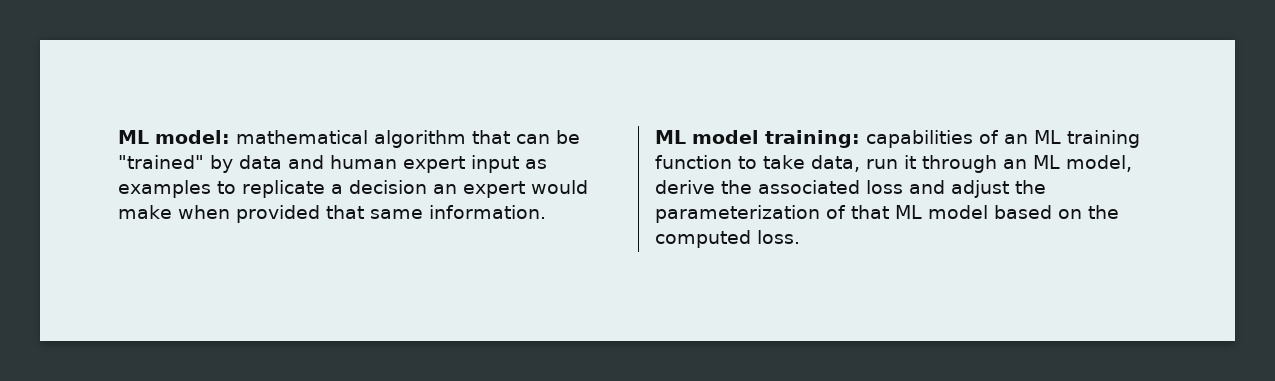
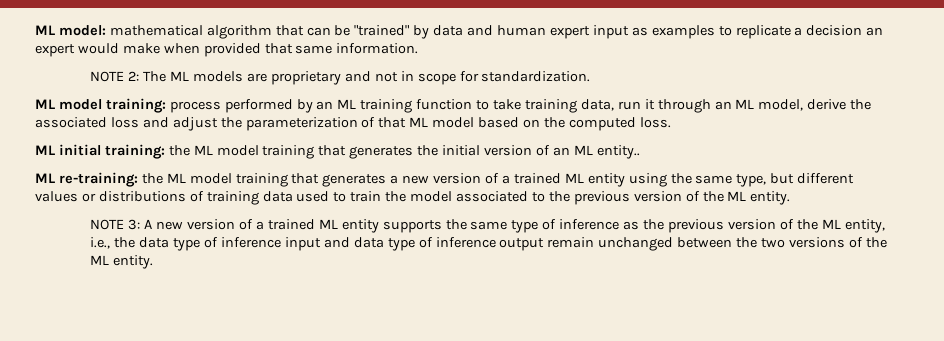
+ NOTE 2: The ML models are proprietary and not in scope for standardization.
- ML model training: capabilities of an ML training function to take data, run it through an ML model, derive the associated loss and adjust the parameterization of that ML model based on the computed loss.
+ ML model training: process performed by an ML training function to take training data, run it through an ML model, derive the associated loss and adjust the parameterization of that ML model based on the computed loss.
+ ML initial training: the ML model training that generates the initial version of an ML entity..
+ ML re-training: the ML model training that generates a new version of a trained ML entity using the same type, but different values or distributions of training data used to train the model associated to the previous version of the ML entity.
+ NOTE 3: A new version of a trained ML entity supports the same type of inference as the previous version of the ML entity, i.e., the data type of inference input and data type of inference output remain unchanged between the two versions of the ML entity.

